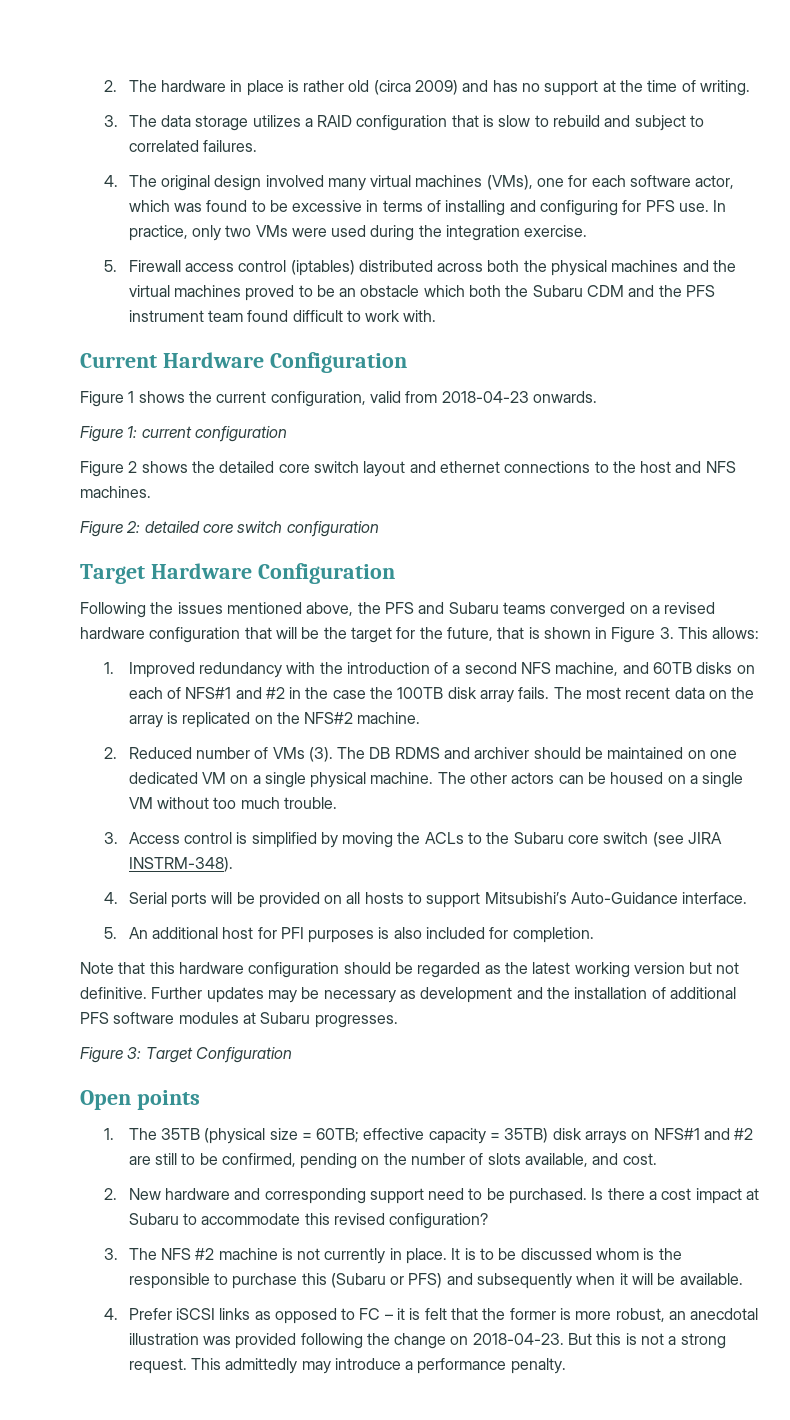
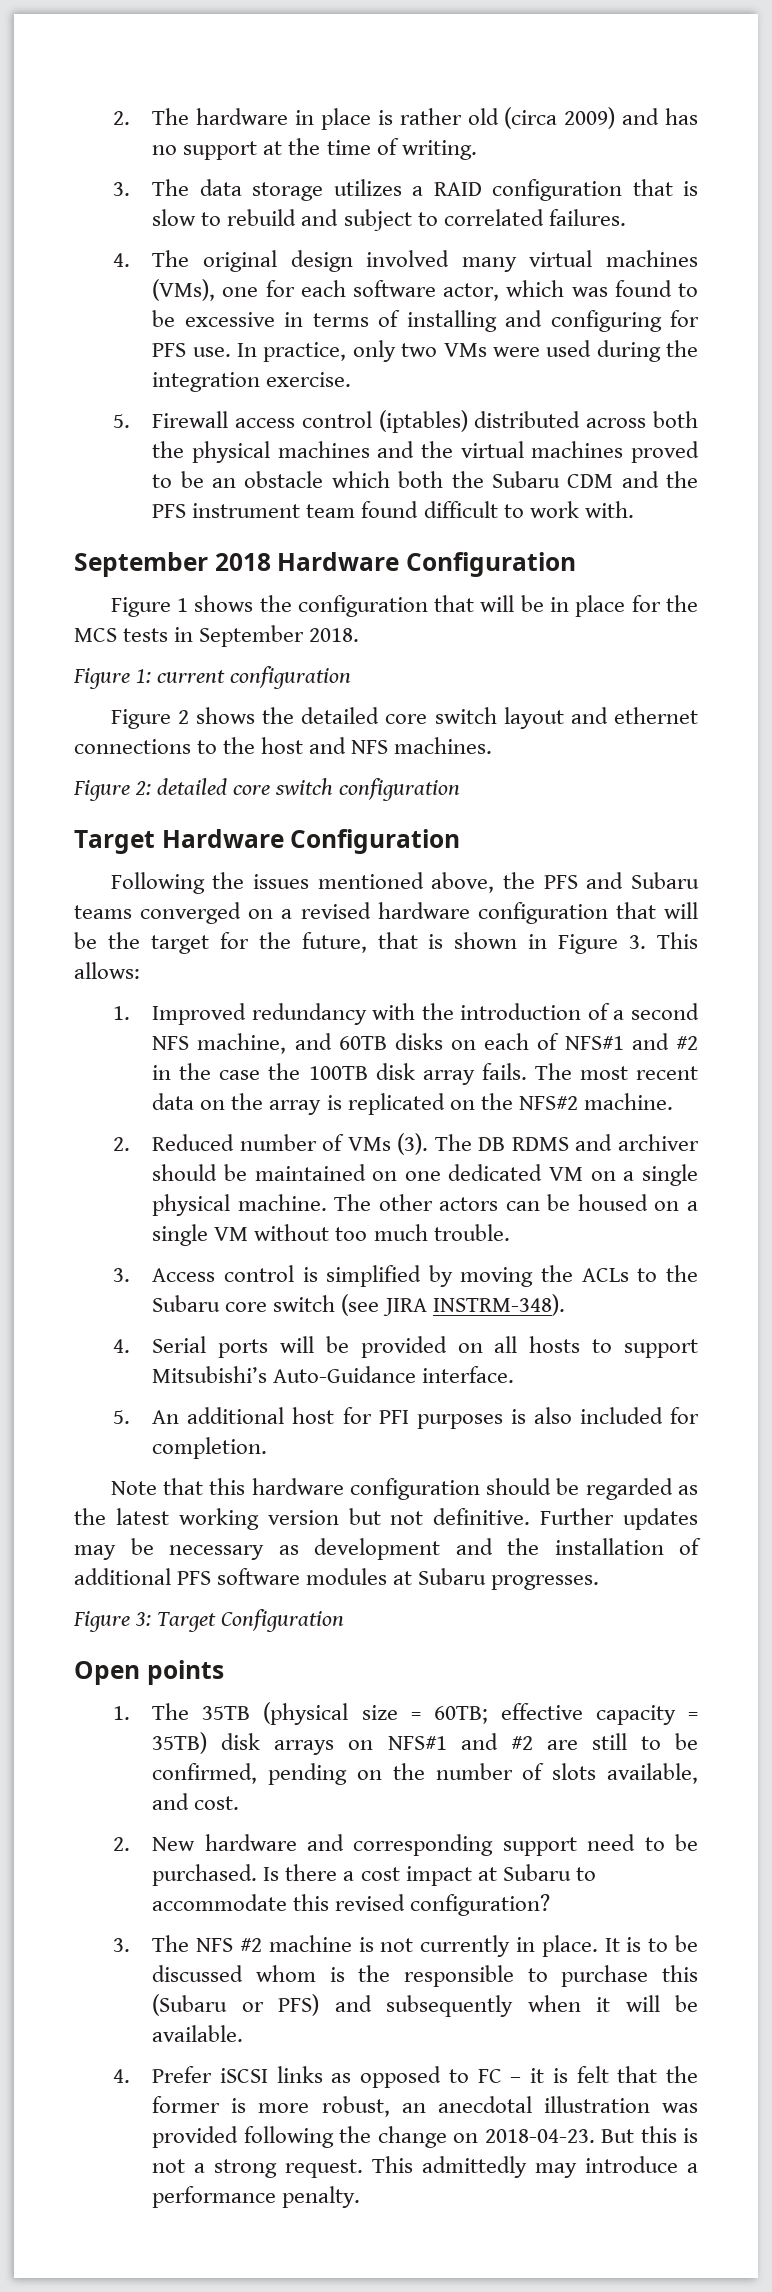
- Current Hardware Configuration
+ September 2018 Hardware Configuration
- Figure 1 shows the current configuration, valid from 2018-04-23 onwards.
+ Figure 1 shows the configuration that will be in place for the MCS tests in September 2018.

